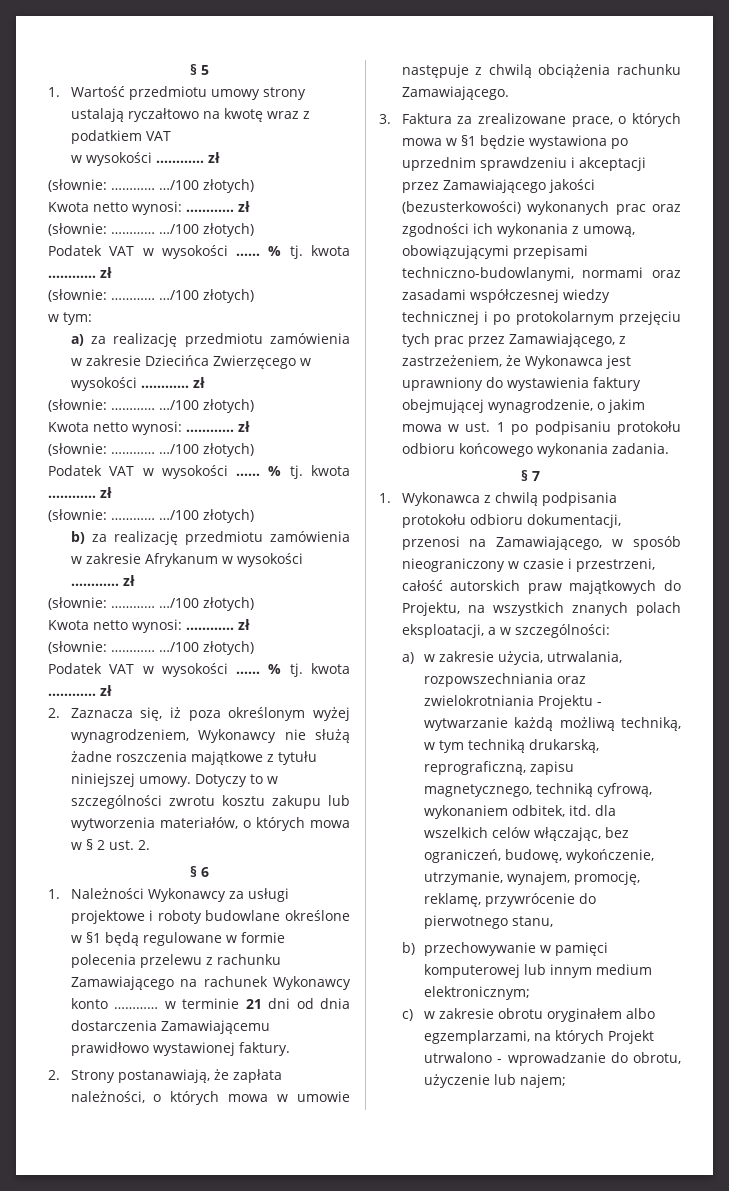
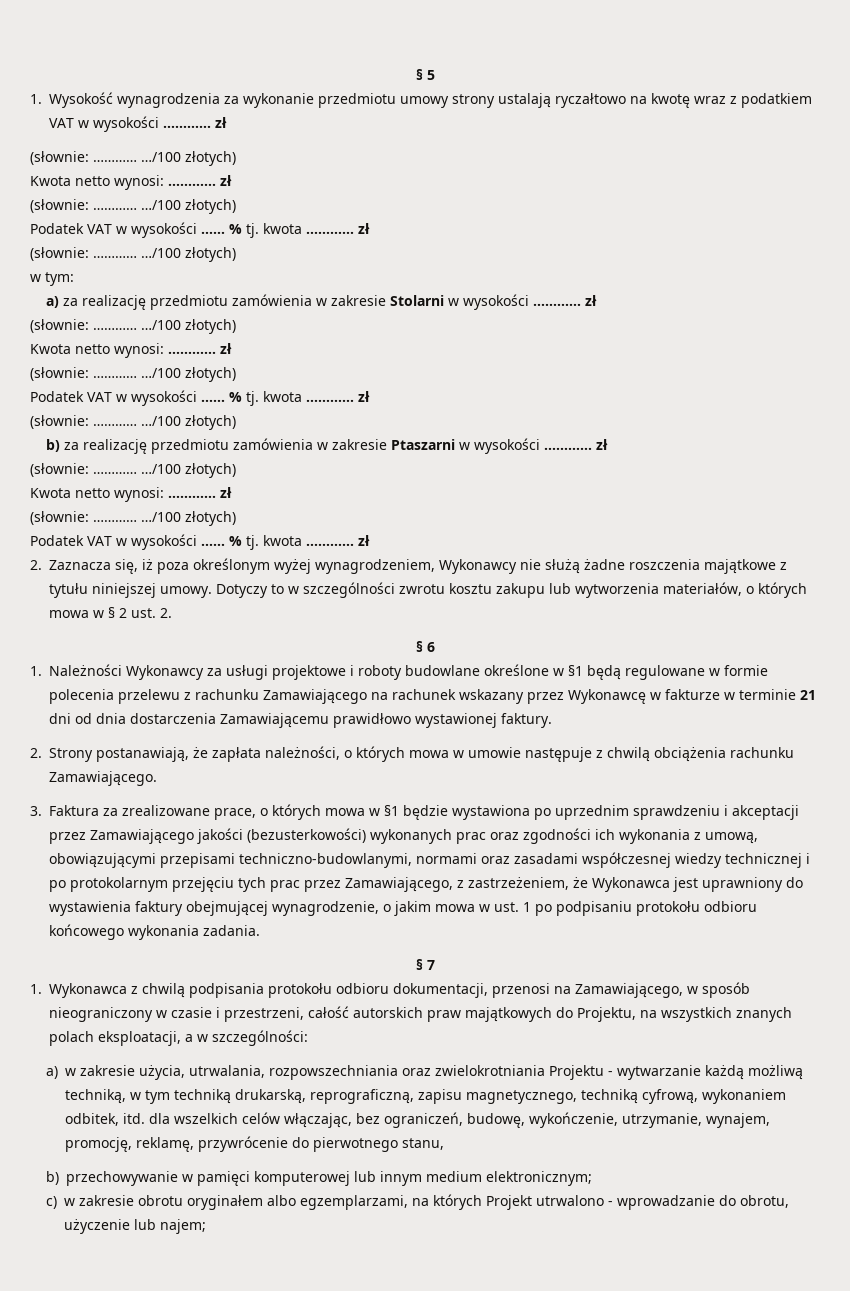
- 1. Wartość przedmiotu umowy strony ustalają ryczałtowo na kwotę wraz z podatkiem VAT
- w wysokości ………… zł
+ 1. Wysokość wynagrodzenia za wykonanie przedmiotu umowy strony ustalają ryczałtowo na kwotę wraz z podatkiem VAT w wysokości ………… zł
- a) za realizację przedmiotu zamówienia w zakresie Dziecińca Zwierzęcego w wysokości ………… zł
+ a) za realizację przedmiotu zamówienia w zakresie Stolarni w wysokości ………… zł
- b) za realizację przedmiotu zamówienia w zakresie Afrykanum w wysokości ………… zł
+ b) za realizację przedmiotu zamówienia w zakresie Ptaszarni w wysokości ………… zł
- 1. Należności Wykonawcy za usługi projektowe i roboty budowlane określone w §1 będą regulowane w formie polecenia przelewu z rachunku Zamawiającego na rachunek Wykonawcy konto ………… w terminie 21 dni od dnia dostarczenia Zamawiającemu prawidłowo wystawionej faktury.
+ 1. Należności Wykonawcy za usługi projektowe i roboty budowlane określone w §1 będą regulowane w formie polecenia przelewu z rachunku Zamawiającego na rachunek wskazany przez Wykonawcę w fakturze w terminie 21 dni od dnia dostarczenia Zamawiającemu prawidłowo wystawionej faktury.

